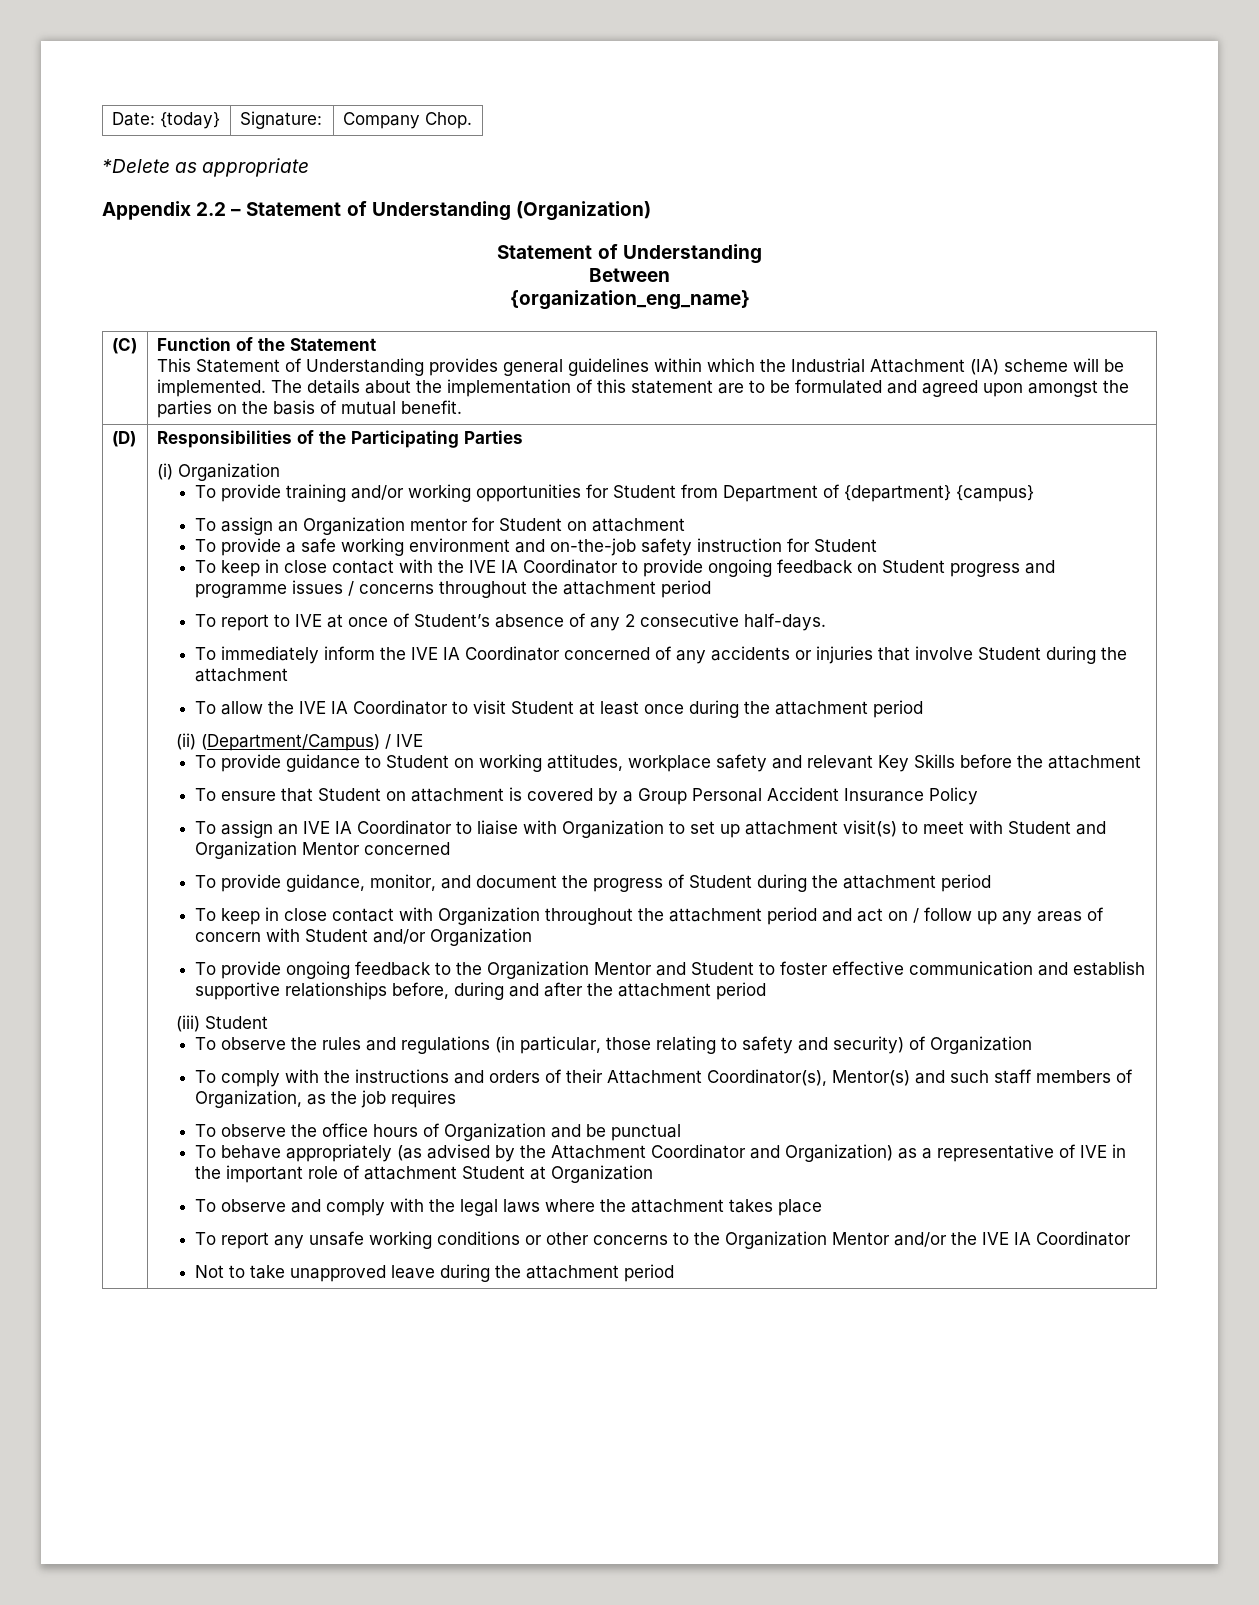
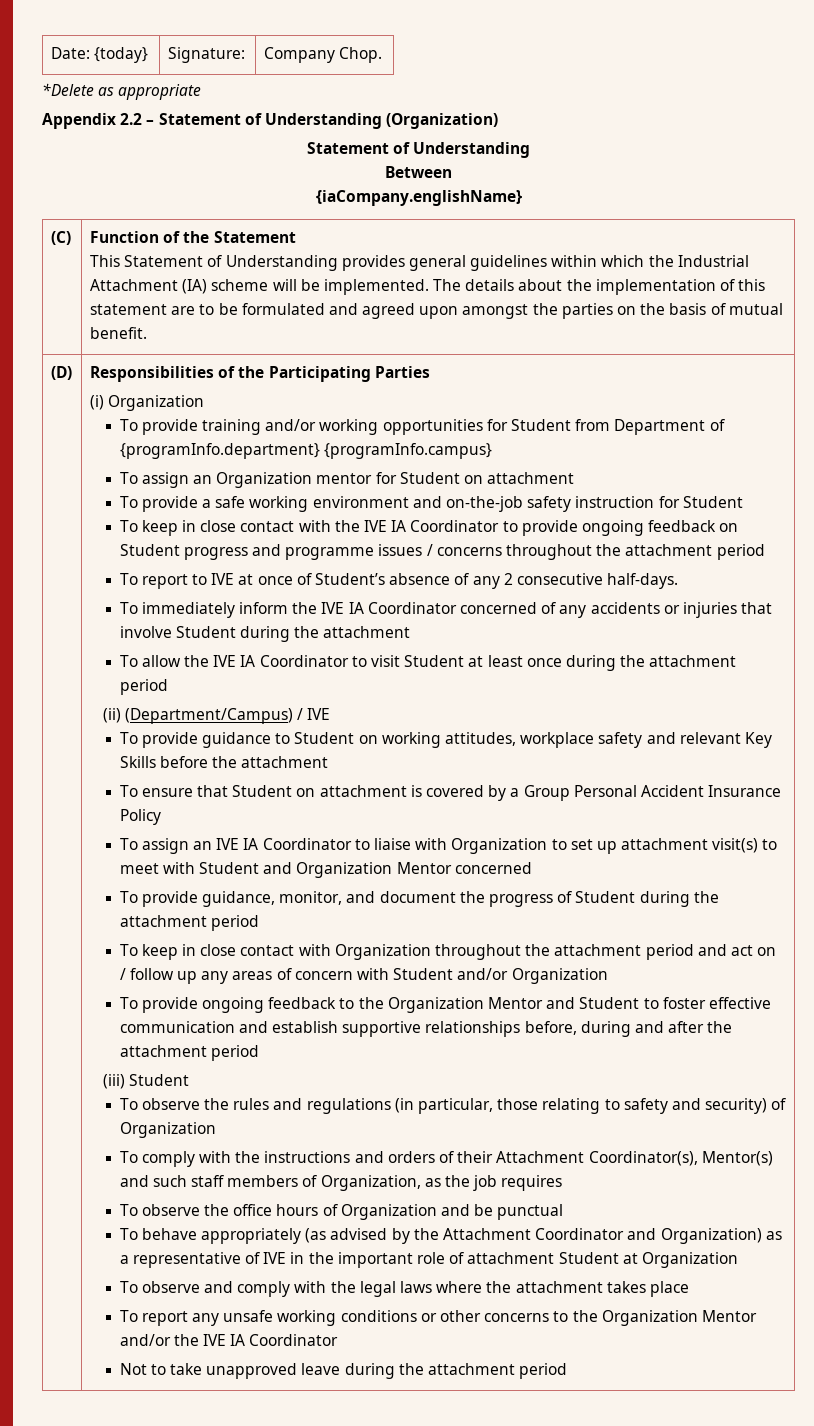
- {organization_eng_name}
+ {iaCompany.englishName}
- To provide training and/or working opportunities for Student from Department of {department} {campus}
+ To provide training and/or working opportunities for Student from Department of {programInfo.department} {programInfo.campus}

